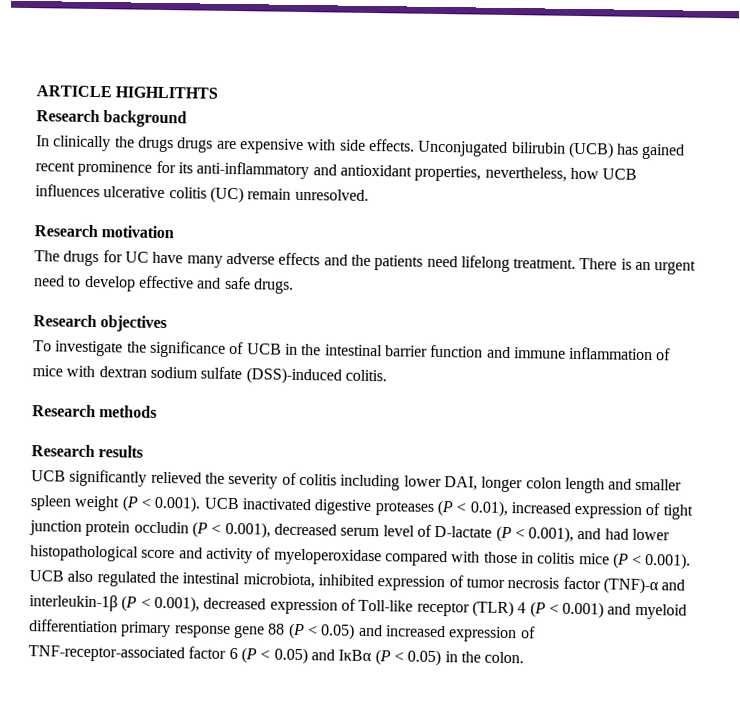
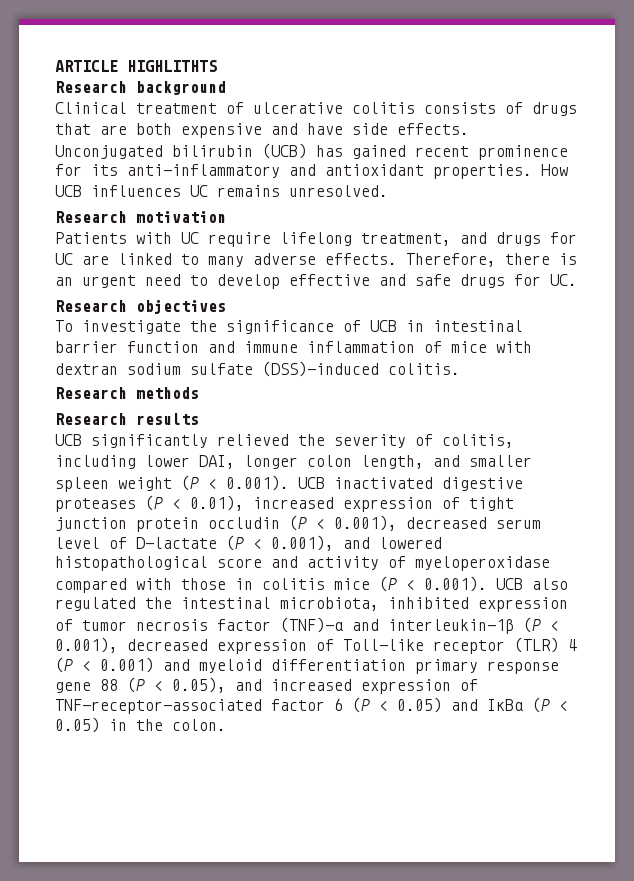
- In clinically the drugs drugs are expensive with side effects.
+ Clinical treatment of ulcerative colitis consists of drugs that are both expensive and have side effects.
- Unconjugated bilirubin (UCB) has gained recent prominence for its anti-inflammatory and antioxidant properties, nevertheless, how UCB influences ulcerative colitis (UC) remain unresolved.
+ Unconjugated bilirubin (UCB) has gained recent prominence for its anti-inflammatory and antioxidant properties. How UCB influences UC remains unresolved.
  Research motivation
- The drugs for UC have many adverse effects and the patients need lifelong treatment. There is an urgent need to develop effective and safe drugs.
+ Patients with UC require lifelong treatment, and drugs for UC are linked to many adverse effects. Therefore, there is an urgent need to develop effective and safe drugs for UC.
- To investigate the significance of UCB in the intestinal barrier function and immune inflammation of mice with dextran sodium sulfate (DSS)-induced colitis.
+ To investigate the significance of UCB in intestinal barrier function and immune inflammation of mice with dextran sodium sulfate (DSS)-induced colitis.
- UCB significantly relieved the severity of colitis including lower DAI, longer colon length and smaller spleen weight (P < 0.001). UCB inactivated digestive proteases (P < 0.01), increased expression of tight junction protein occludin (P < 0.001), decreased serum level of D-lactate (P < 0.001), and had lower histopathological score and activity of myeloperoxidase compared with those in colitis mice (P < 0.001). UCB also regulated the intestinal microbiota, inhibited expression of tumor necrosis factor (TNF)-α and interleukin-1β (P < 0.001), decreased expression of Toll-like receptor (TLR) 4 (P < 0.001) and myeloid differentiation primary response gene 88 (P < 0.05) and increased expression of TNF-receptor-associated factor 6 (P < 0.05) and IκBα (P < 0.05) in the colon.
+ UCB significantly relieved the severity of colitis, including lower DAI, longer colon length, and smaller spleen weight (P < 0.001). UCB inactivated digestive proteases (P < 0.01), increased expression of tight junction protein occludin (P < 0.001), decreased serum level of D-lactate (P < 0.001), and lowered histopathological score and activity of myeloperoxidase compared with those in colitis mice (P < 0.001). UCB also regulated the intestinal microbiota, inhibited expression of tumor necrosis factor (TNF)-α and interleukin-1β (P < 0.001), decreased expression of Toll-like receptor (TLR) 4 (P < 0.001) and myeloid differentiation primary response gene 88 (P < 0.05), and increased expression of TNF-receptor-associated factor 6 (P < 0.05) and IκBα (P < 0.05) in the colon.

